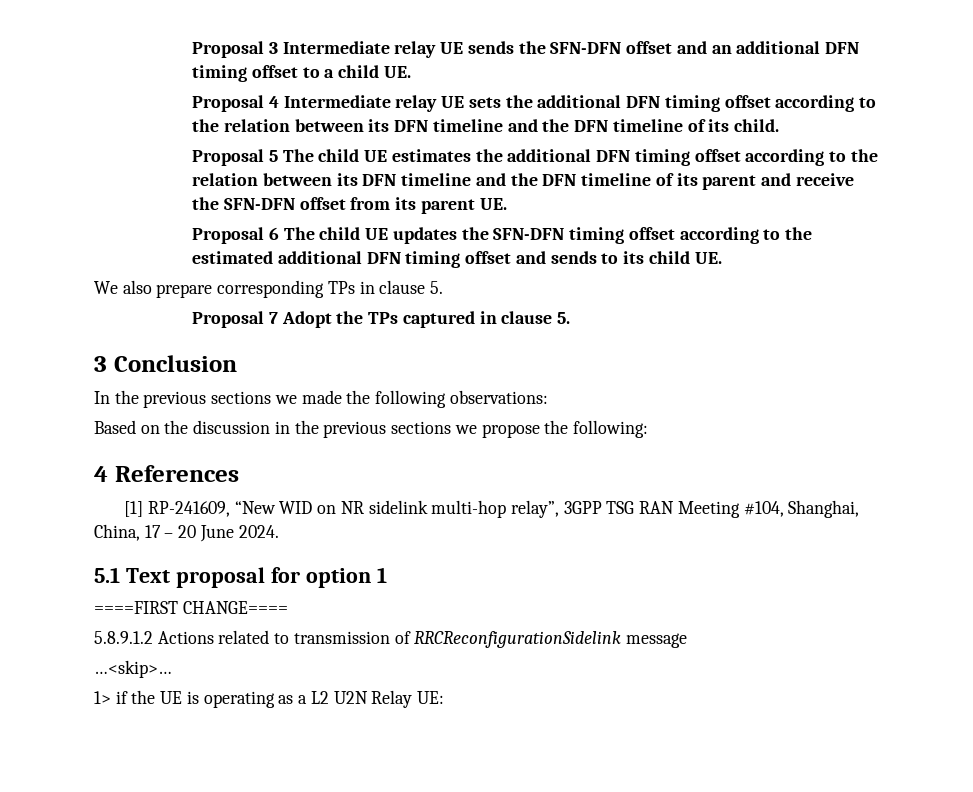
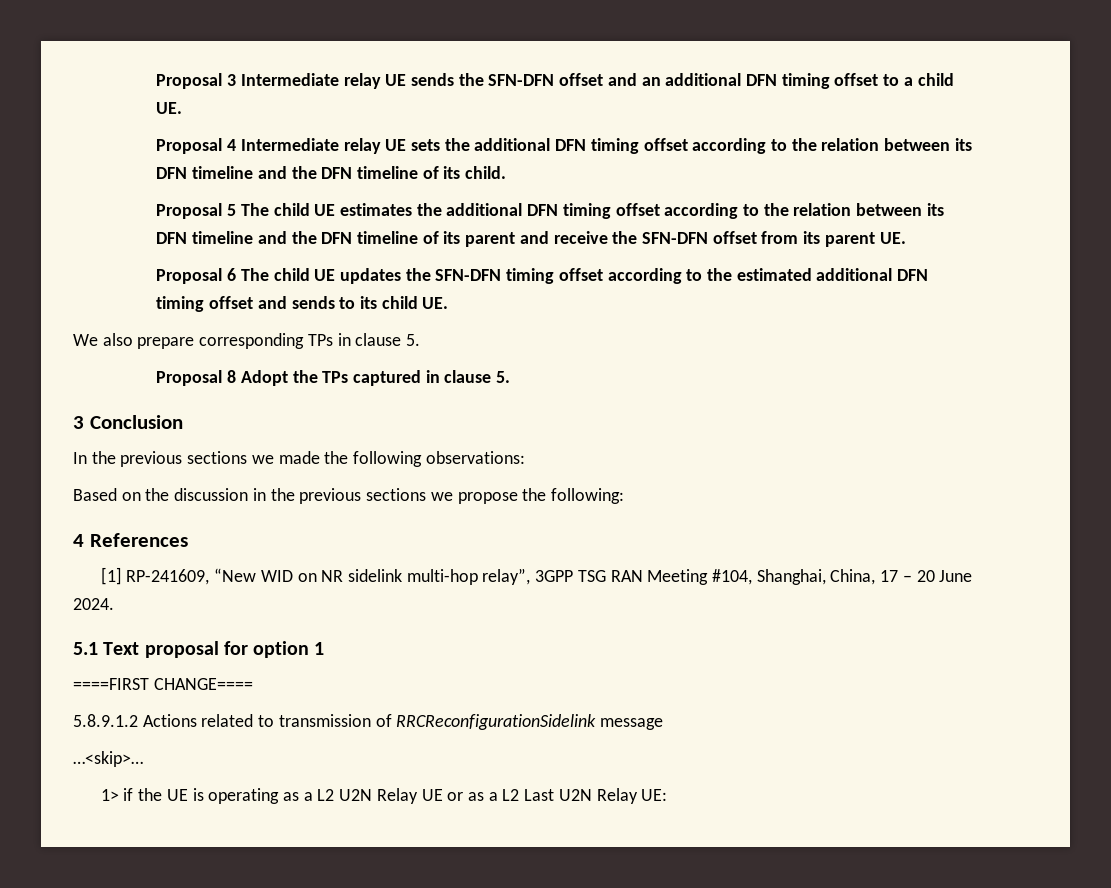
- Proposal 7 Adopt the TPs captured in clause 5.
+ Proposal 8 Adopt the TPs captured in clause 5.
- 1> if the UE is operating as a L2 U2N Relay UE:
+ 1> if the UE is operating as a L2 U2N Relay UE or as a L2 Last U2N Relay UE:

